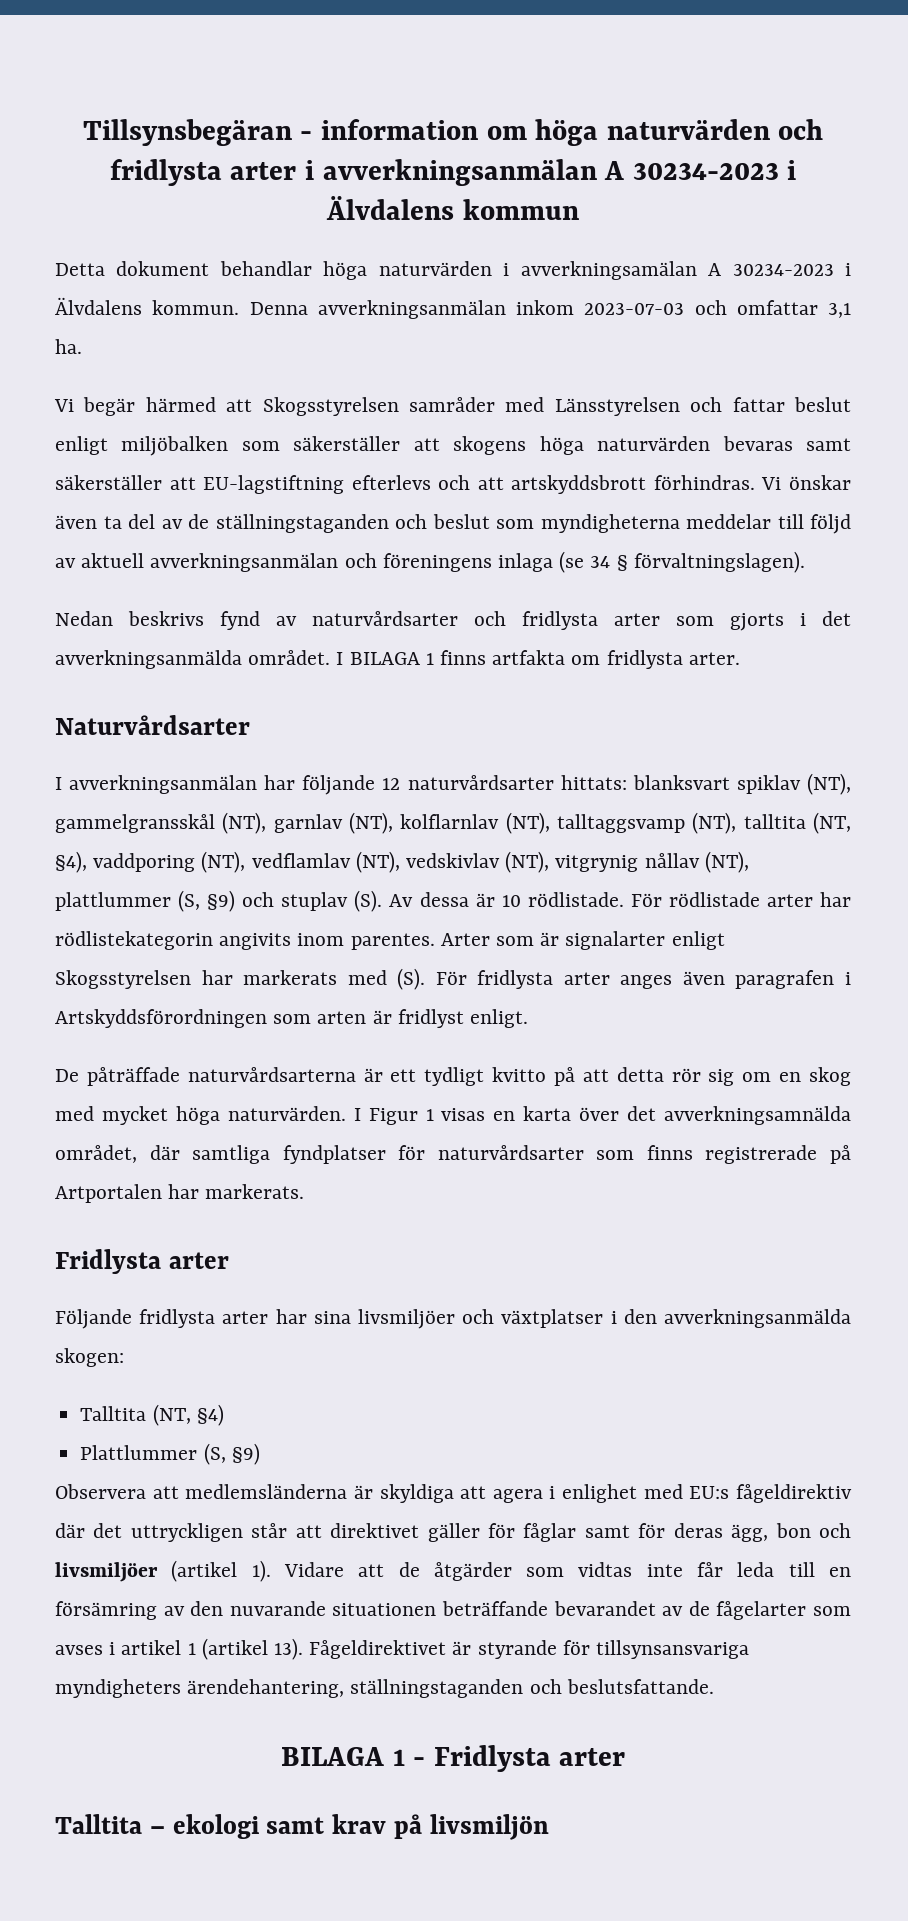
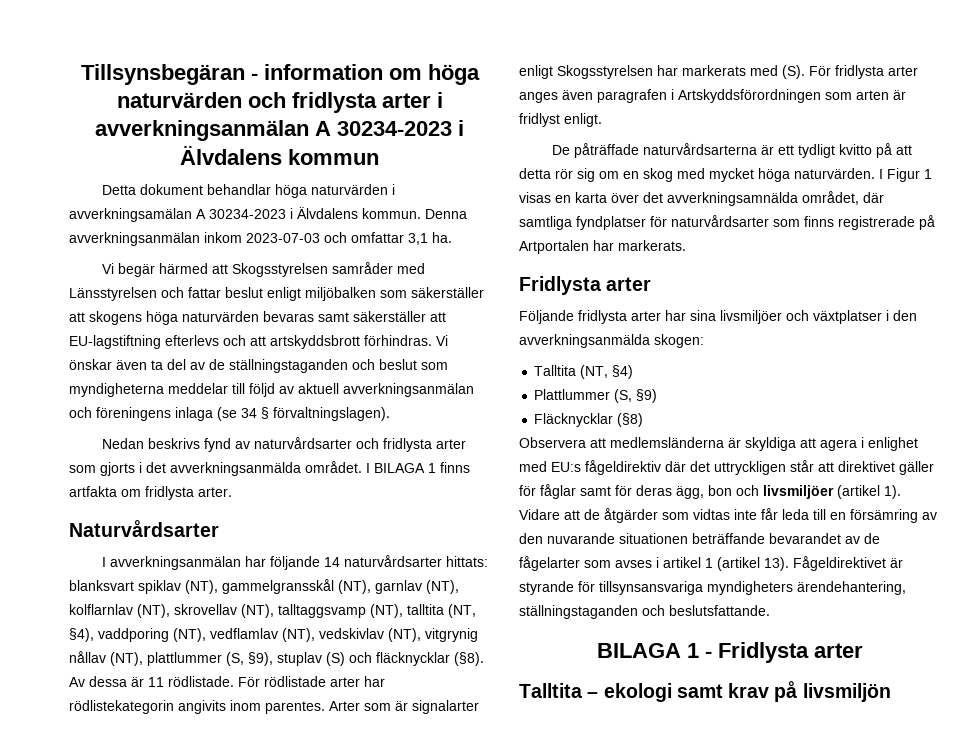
- I avverkningsanmälan har följande 12 naturvårdsarter hittats: blanksvart spiklav (NT), gammelgransskål (NT), garnlav (NT), kolflarnlav (NT), talltaggsvamp (NT), talltita (NT, §4), vaddporing (NT), vedflamlav (NT), vedskivlav (NT), vitgrynig nållav (NT), plattlummer (S, §9) och stuplav (S). Av dessa är 10 rödlistade.
+ I avverkningsanmälan har följande 14 naturvårdsarter hittats: blanksvart spiklav (NT), gammelgransskål (NT), garnlav (NT), kolflarnlav (NT), skrovellav (NT), talltaggsvamp (NT), talltita (NT, §4), vaddporing (NT), vedflamlav (NT), vedskivlav (NT), vitgrynig nållav (NT), plattlummer (S, §9), stuplav (S) och fläcknycklar (§8). Av dessa är 11 rödlistade.
+ Fläcknycklar (§8)

